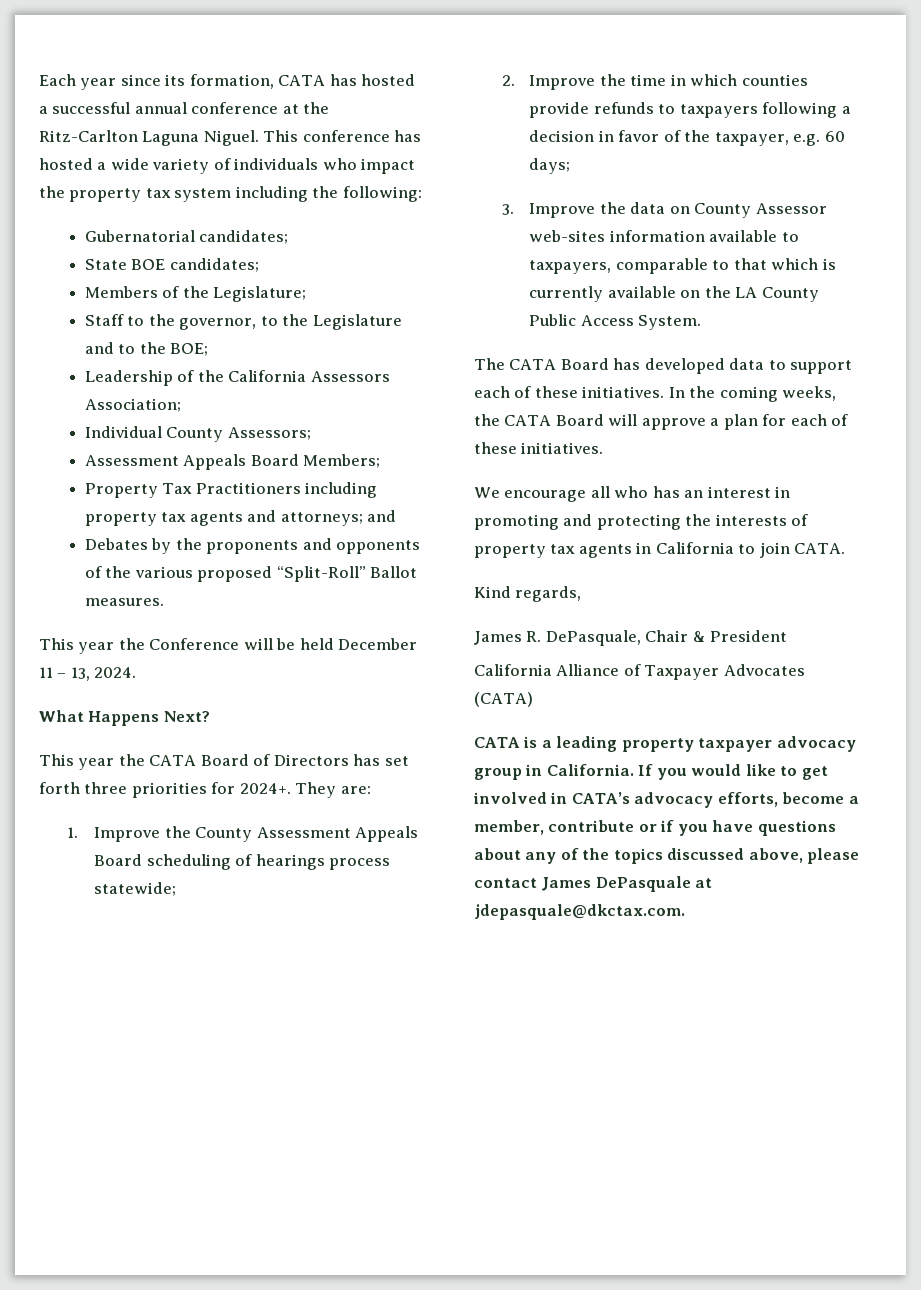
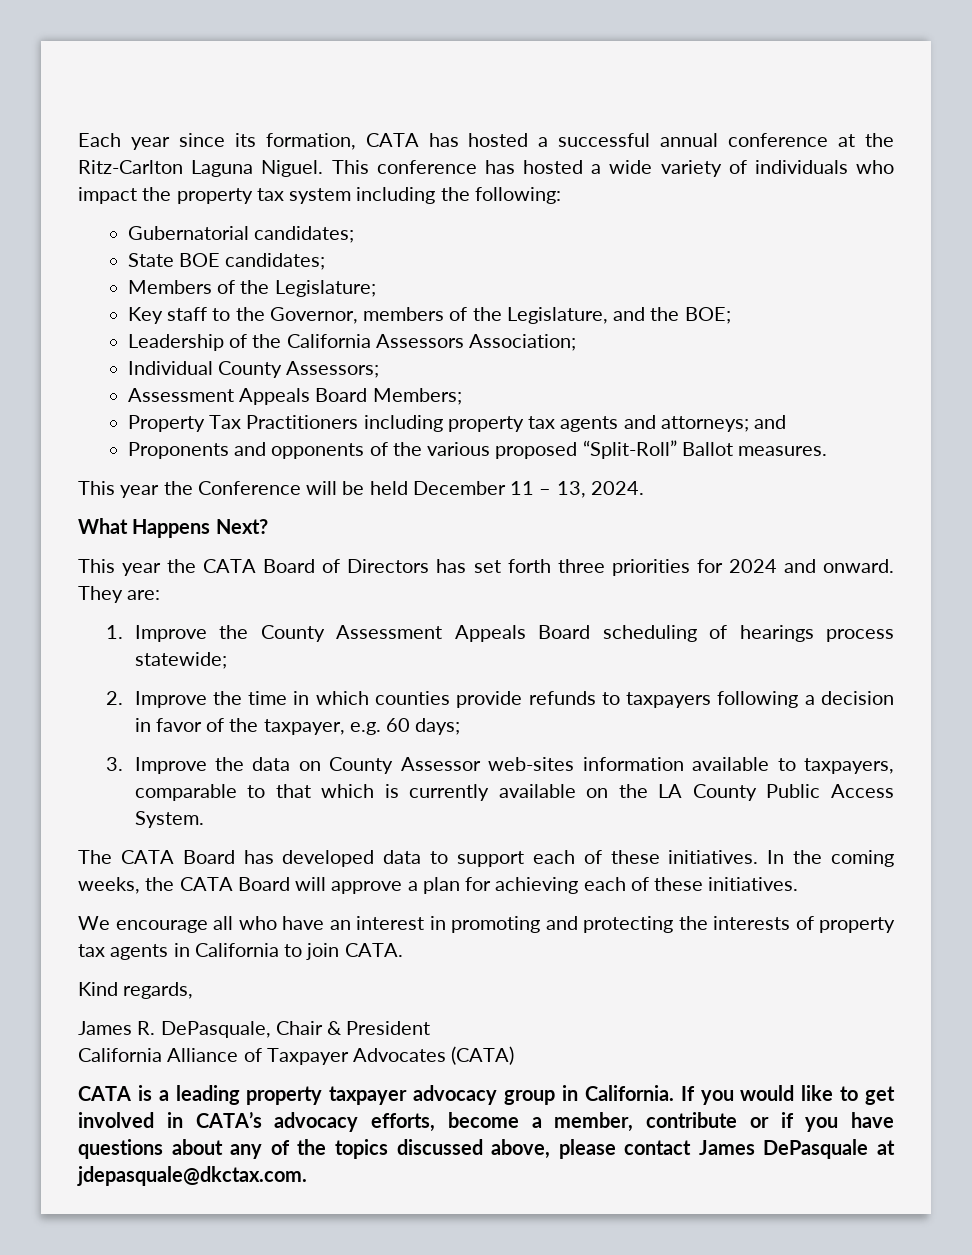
- Staff to the governor, to the Legislature and to the BOE;
+ Key staff to the Governor, members of the Legislature, and the BOE;
- Debates by the proponents and opponents of the various proposed “Split-Roll” Ballot measures.
+ Proponents and opponents of the various proposed “Split-Roll” Ballot measures.
- This year the CATA Board of Directors has set forth three priorities for 2024+.
+ This year the CATA Board of Directors has set forth three priorities for 2024 and onward.
- In the coming weeks, the CATA Board will approve a plan for each of these initiatives.
+ In the coming weeks, the CATA Board will approve a plan for achieving each of these initiatives.
- We encourage all who has an interest in promoting and protecting the interests of property tax agents in California to join CATA.
+ We encourage all who have an interest in promoting and protecting the interests of property tax agents in California to join CATA.

